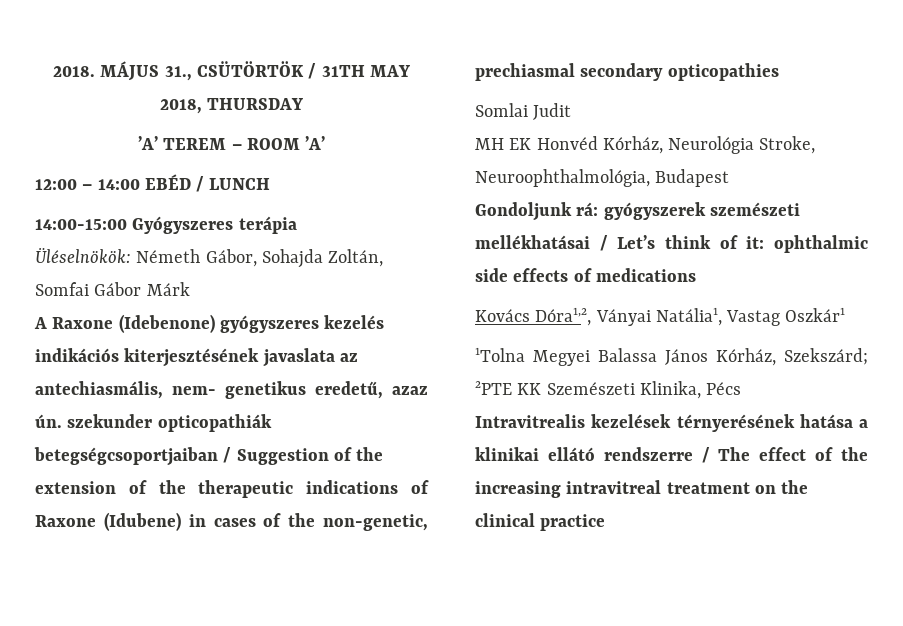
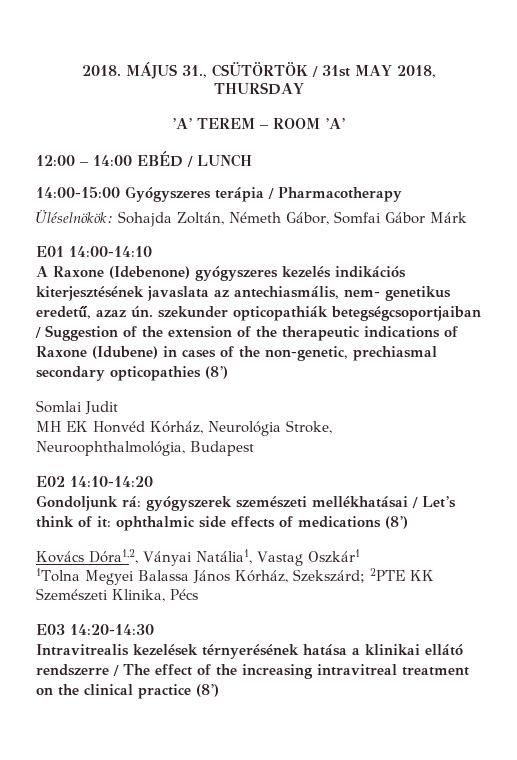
- MÁJUS 31., CSÜTÖRTÖK / 31TH MAY 2018, THURSDAY
+ MÁJUS 31., CSÜTÖRTÖK / 31st MAY 2018, THURSDAY
- 14:00-15:00 Gyógyszeres terápia
+ 14:00-15:00 Gyógyszeres terápia / Pharmacotherapy
- Üléselnökök: Németh Gábor, Sohajda Zoltán, Somfai Gábor Márk
+ Üléselnökök: Sohajda Zoltán, Németh Gábor, Somfai Gábor Márk
+ E01 14:00-14:10
- A Raxone (Idebenone) gyógyszeres kezelés indikációs kiterjesztésének javaslata az antechiasmális, nem- genetikus eredetű, azaz ún. szekunder opticopathiák betegségcsoportjaiban / Suggestion of the extension of the therapeutic indications of Raxone (Idubene) in cases of the non-genetic, prechiasmal secondary opticopathies
+ A Raxone (Idebenone) gyógyszeres kezelés indikációs kiterjesztésének javaslata az antechiasmális, nem- genetikus eredetű, azaz ún. szekunder opticopathiák betegségcsoportjaiban / Suggestion of the extension of the therapeutic indications of Raxone (Idubene) in cases of the non-genetic, prechiasmal secondary opticopathies (8’)
+ E02 14:10-14:20
- Gondoljunk rá: gyógyszerek szemészeti mellékhatásai / Let’s think of it: ophthalmic side effects of medications
+ Gondoljunk rá: gyógyszerek szemészeti mellékhatásai / Let’s think of it: ophthalmic side effects of medications (8’)
+ E03 14:20-14:30
- Intravitrealis kezelések térnyerésének hatása a klinikai ellátó rendszerre / The effect of the increasing intravitreal treatment on the clinical practice
+ Intravitrealis kezelések térnyerésének hatása a klinikai ellátó rendszerre / The effect of the increasing intravitreal treatment on the clinical practice (8’)

